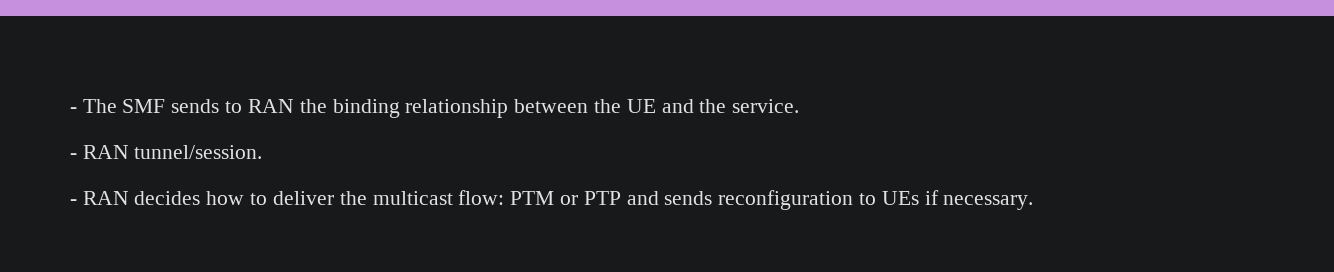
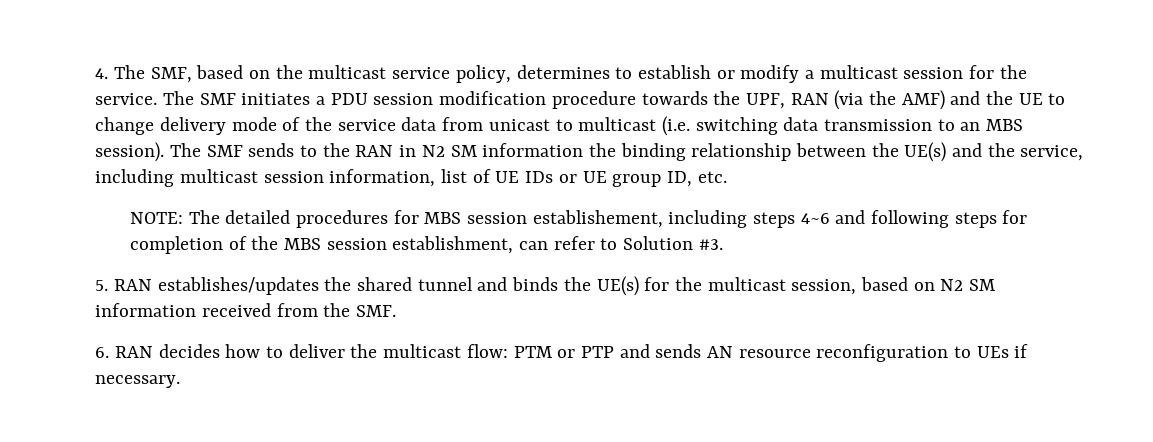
- - The SMF sends to RAN the binding relationship between the UE and the service.
- - RAN tunnel/session.
- - RAN decides how to deliver the multicast flow: PTM or PTP and sends reconfiguration to UEs if necessary.
+ 4. The SMF, based on the multicast service policy, determines to establish or modify a multicast session for the service. The SMF initiates a PDU session modification procedure towards the UPF, RAN (via the AMF) and the UE to change delivery mode of the service data from unicast to multicast (i.e. switching data transmission to an MBS session). The SMF sends to the RAN in N2 SM information the binding relationship between the UE(s) and the service, including multicast session information, list of UE IDs or UE group ID, etc.
+ NOTE: The detailed procedures for MBS session establishement, including steps 4~6 and following steps for completion of the MBS session establishment, can refer to Solution #3.
+ 5. RAN establishes/updates the shared tunnel and binds the UE(s) for the multicast session, based on N2 SM information received from the SMF.
+ 6. RAN decides how to deliver the multicast flow: PTM or PTP and sends AN resource reconfiguration to UEs if necessary.

